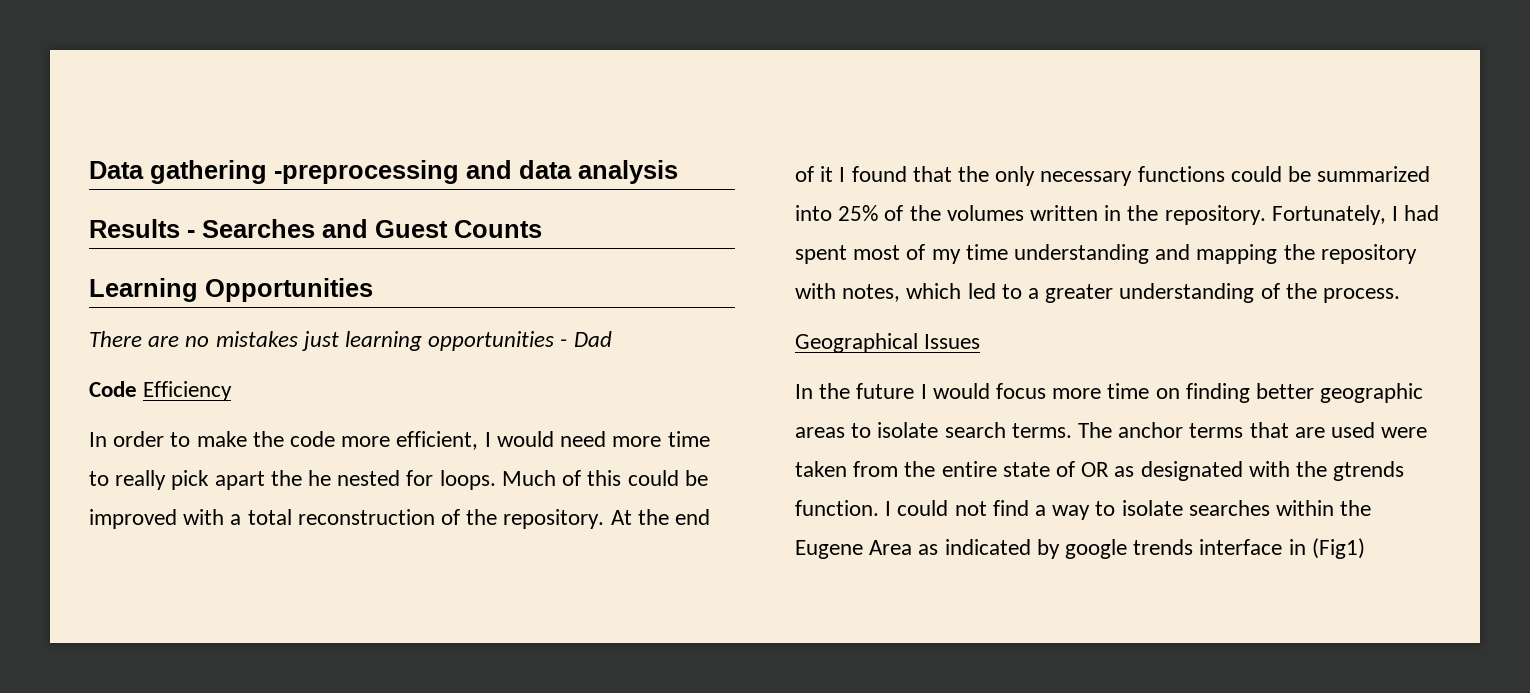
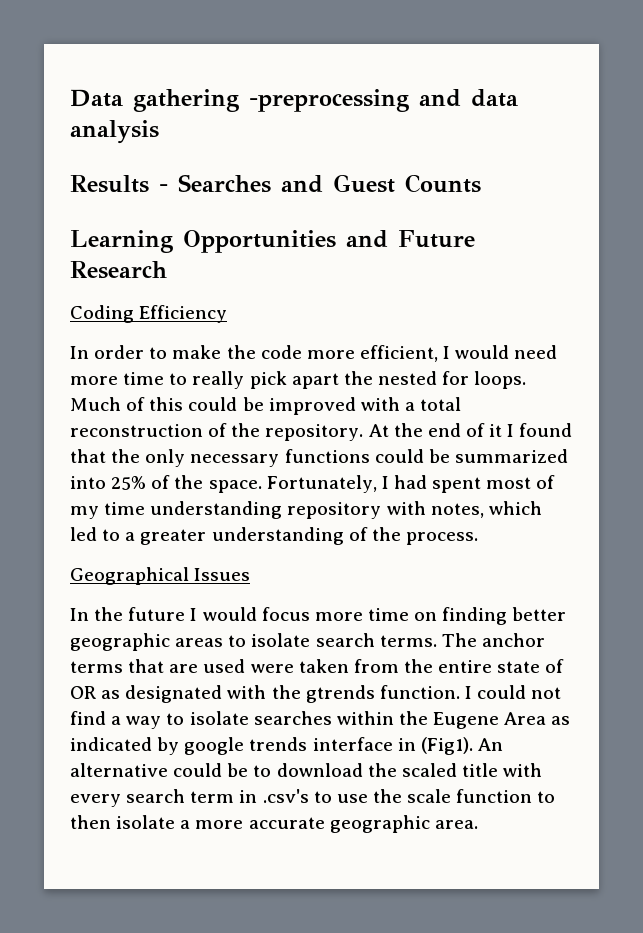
- Learning Opportunities
- There are no mistakes just learning opportunities - Dad
- Code Efficiency
+ Learning Opportunities and Future Research
+ Coding Efficiency
- In order to make the code more efficient, I would need more time to really pick apart the he nested for loops.
+ In order to make the code more efficient, I would need more time to really pick apart the nested for loops.
- At the end of it I found that the only necessary functions could be summarized into 25% of the volumes written in the repository.
+ At the end of it I found that the only necessary functions could be summarized into 25% of the space.
- Fortunately, I had spent most of my time understanding and mapping the repository with notes, which led to a greater understanding of the process.
+ Fortunately, I had spent most of my time understanding repository with notes, which led to a greater understanding of the process.
- I could not find a way to isolate searches within the Eugene Area as indicated by google trends interface in (Fig1)
+ I could not find a way to isolate searches within the Eugene Area as indicated by google trends interface in (Fig1). An alternative could be to download the scaled title with every search term in .csv's to use the scale function to then isolate a more accurate geographic area.

